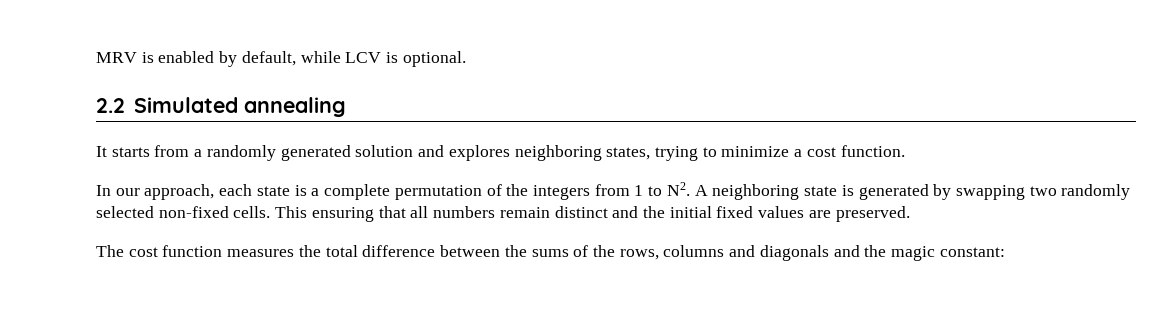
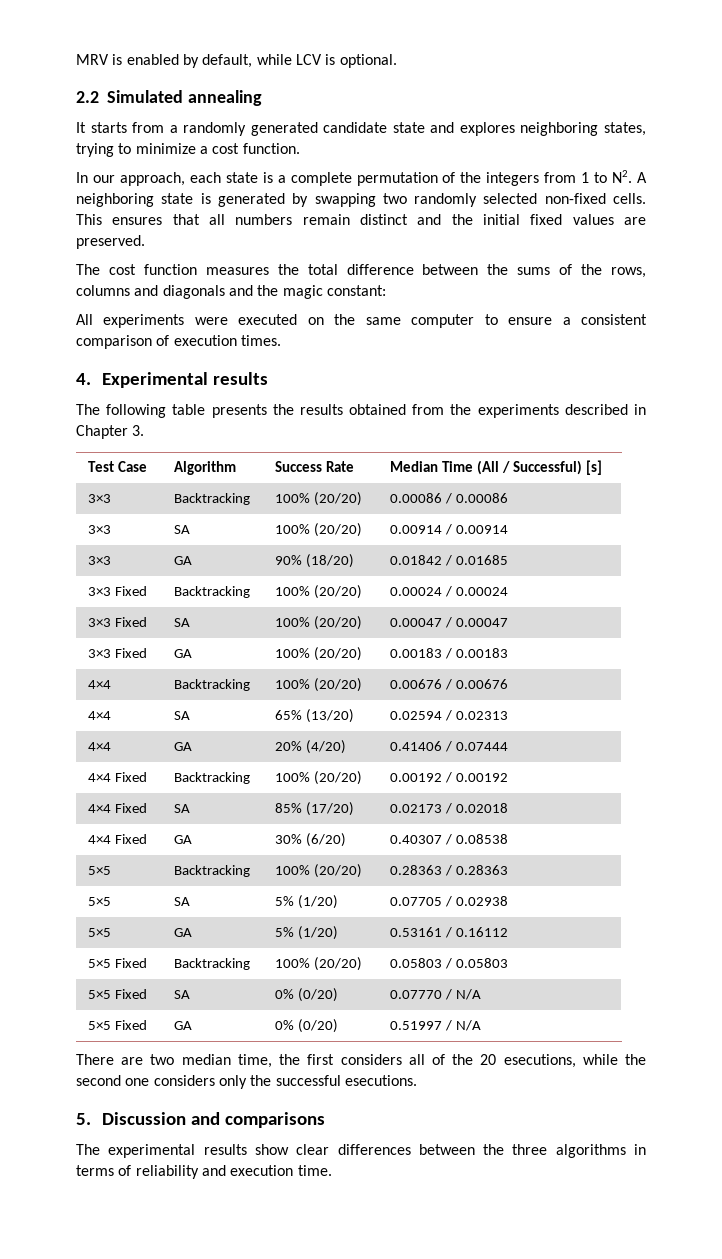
- It starts from a randomly generated solution and explores neighboring states, trying to minimize a cost function.
+ It starts from a randomly generated candidate state and explores neighboring states, trying to minimize a cost function.
- This ensuring that all numbers remain distinct and the initial fixed values are preserved.
+ This ensures that all numbers remain distinct and the initial fixed values are preserved.
+ All experiments were executed on the same computer to ensure a consistent comparison of execution times.
+ 4. Experimental results
+ The following table presents the results obtained from the experiments described in Chapter 3.
+ Test Case | Algorithm | Success Rate | Median Time (All / Successful) [s]
+ 3×3 | Backtracking | 100% (20/20) | 0.00086 / 0.00086
+ 3×3 | SA | 100% (20/20) | 0.00914 / 0.00914
+ 3×3 | GA | 90% (18/20) | 0.01842 / 0.01685
+ 3×3 Fixed | Backtracking | 100% (20/20) | 0.00024 / 0.00024
+ 3×3 Fixed | SA | 100% (20/20) | 0.00047 / 0.00047
+ 3×3 Fixed | GA | 100% (20/20) | 0.00183 / 0.00183
+ 4×4 | Backtracking | 100% (20/20) | 0.00676 / 0.00676
+ 4×4 | SA | 65% (13/20) | 0.02594 / 0.02313
+ 4×4 | GA | 20% (4/20) | 0.41406 / 0.07444
+ 4×4 Fixed | Backtracking | 100% (20/20) | 0.00192 / 0.00192
+ 4×4 Fixed | SA | 85% (17/20) | 0.02173 / 0.02018
+ 4×4 Fixed | GA | 30% (6/20) | 0.40307 / 0.08538
+ 5×5 | Backtracking | 100% (20/20) | 0.28363 / 0.28363
+ 5×5 | SA | 5% (1/20) | 0.07705 / 0.02938
+ 5×5 | GA | 5% (1/20) | 0.53161 / 0.16112
+ 5×5 Fixed | Backtracking | 100% (20/20) | 0.05803 / 0.05803
+ 5×5 Fixed | SA | 0% (0/20) | 0.07770 / N/A
+ 5×5 Fixed | GA | 0% (0/20) | 0.51997 / N/A
+ There are two median time, the first considers all of the 20 esecutions, while the second one considers only the successful esecutions.
+ 5. Discussion and comparisons
+ The experimental results show clear differences between the three algorithms in terms of reliability and execution time.

